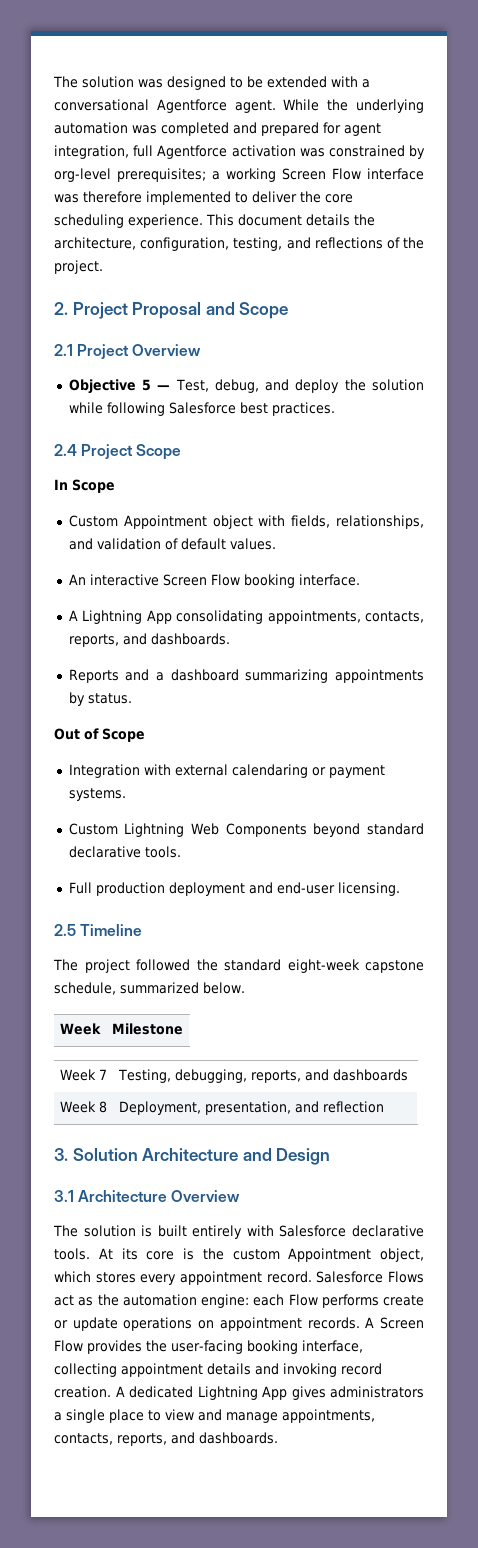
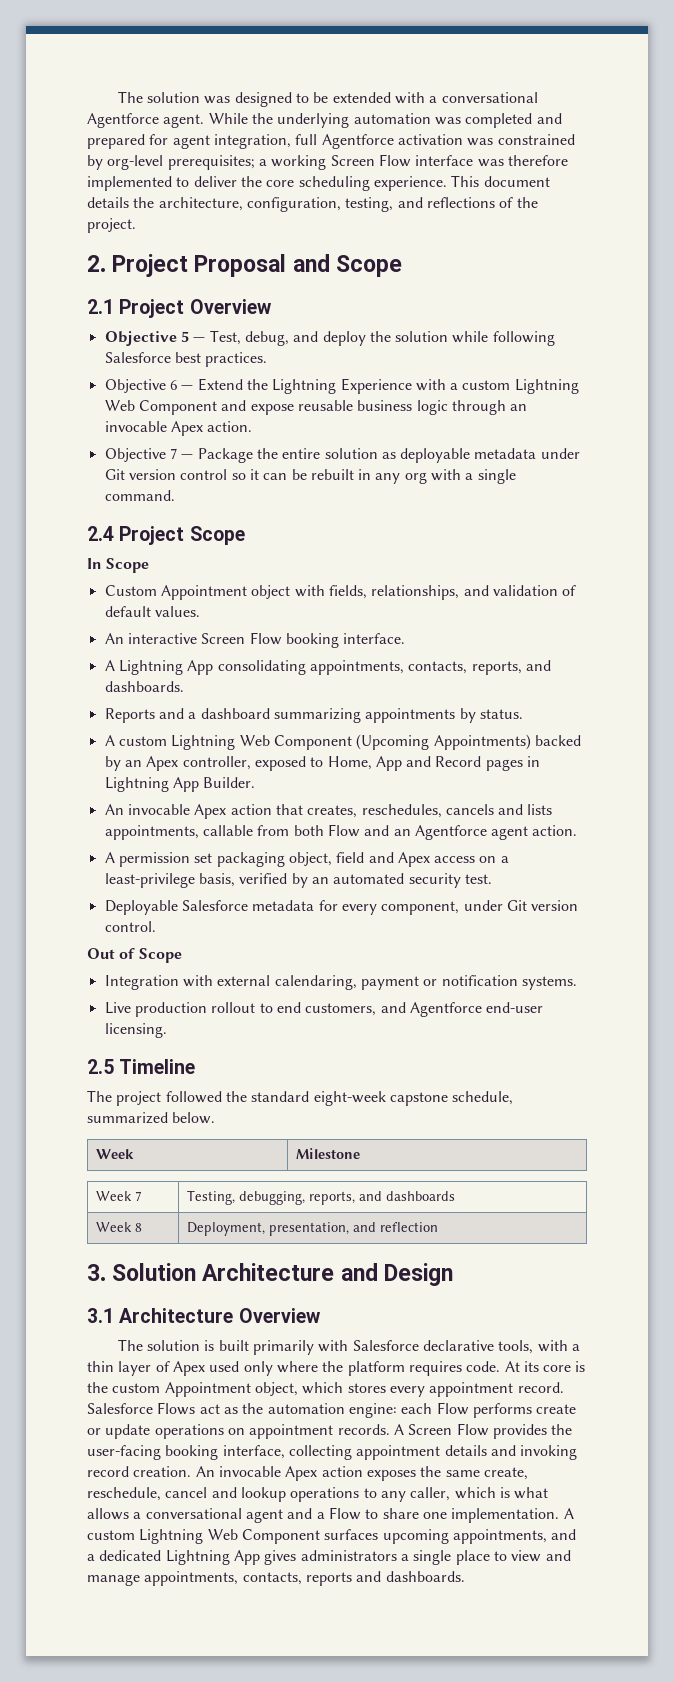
+ Objective 6 — Extend the Lightning Experience with a custom Lightning Web Component and expose reusable business logic through an invocable Apex action.
+ Objective 7 — Package the entire solution as deployable metadata under Git version control so it can be rebuilt in any org with a single command.
+ A custom Lightning Web Component (Upcoming Appointments) backed by an Apex controller, exposed to Home, App and Record pages in Lightning App Builder.
+ An invocable Apex action that creates, reschedules, cancels and lists appointments, callable from both Flow and an Agentforce agent action.
+ A permission set packaging object, field and Apex access on a least-privilege basis, verified by an automated security test.
+ Deployable Salesforce metadata for every component, under Git version control.
- Integration with external calendaring or payment systems.
- Custom Lightning Web Components beyond standard declarative tools.
- Full production deployment and end-user licensing.
+ Integration with external calendaring, payment or notification systems.
+ Live production rollout to end customers, and Agentforce end-user licensing.
- The solution is built entirely with Salesforce declarative tools.
+ The solution is built primarily with Salesforce declarative tools, with a thin layer of Apex used only where the platform requires code.
- A dedicated Lightning App gives administrators a single place to view and manage appointments, contacts, reports, and dashboards.
+ An invocable Apex action exposes the same create, reschedule, cancel and lookup operations to any caller, which is what allows a conversational agent and a Flow to share one implementation. A custom Lightning Web Component surfaces upcoming appointments, and a dedicated Lightning App gives administrators a single place to view and manage appointments, contacts, reports and dashboards.

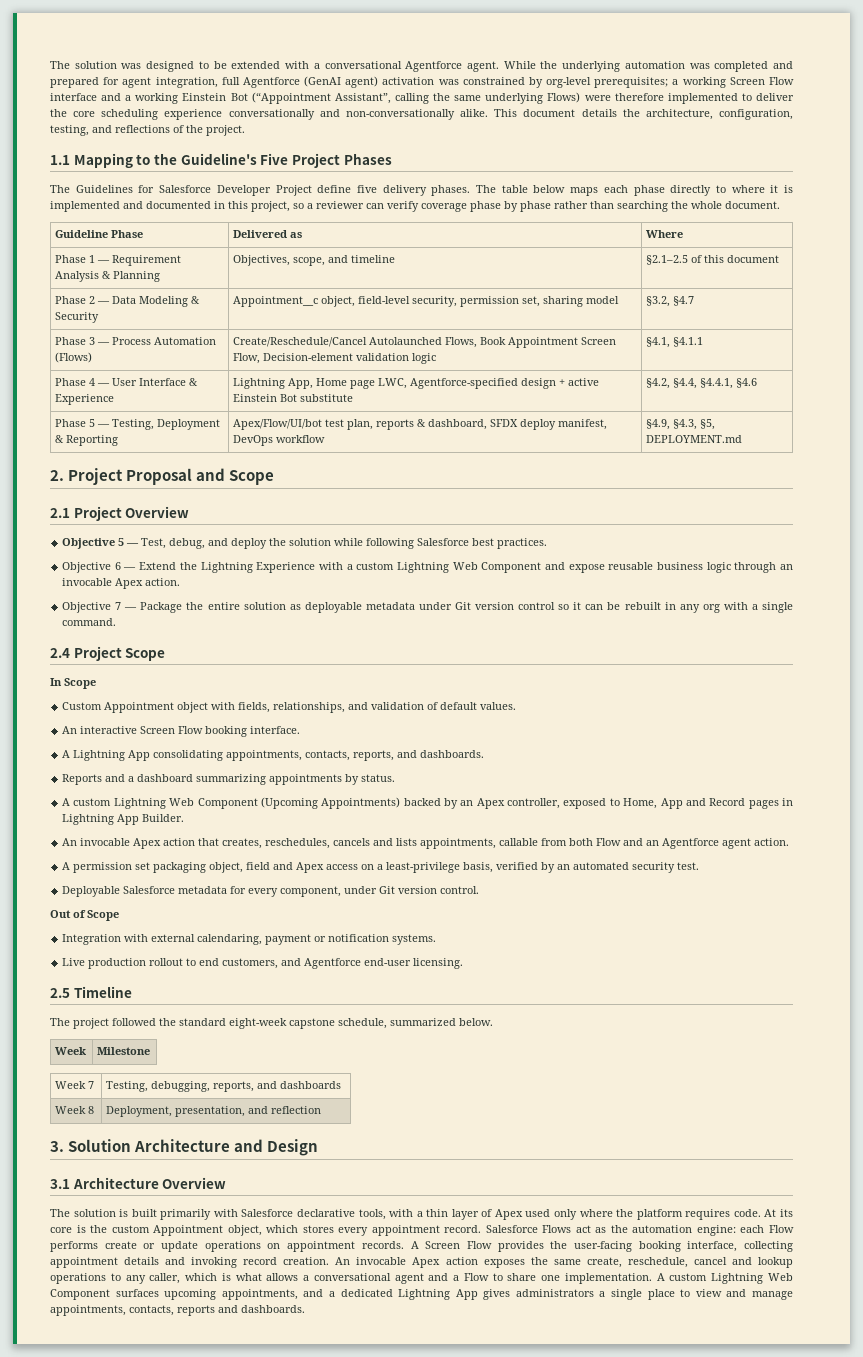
- While the underlying automation was completed and prepared for agent integration, full Agentforce activation was constrained by org-level prerequisites; a working Screen Flow interface was therefore implemented to deliver the core scheduling experience.
+ While the underlying automation was completed and prepared for agent integration, full Agentforce (GenAI agent) activation was constrained by org-level prerequisites; a working Screen Flow interface and a working Einstein Bot (“Appointment Assistant”, calling the same underlying Flows) were therefore implemented to deliver the core scheduling experience conversationally and non-conversationally alike.
+ 1.1 Mapping to the Guideline's Five Project Phases
+ The Guidelines for Salesforce Developer Project define five delivery phases. The table below maps each phase directly to where it is implemented and documented in this project, so a reviewer can verify coverage phase by phase rather than searching the whole document.
+ Guideline Phase | Delivered as | Where
+ Phase 1 — Requirement Analysis & Planning | Objectives, scope, and timeline | §2.1–2.5 of this document
+ Phase 2 — Data Modeling & Security | Appointment__c object, field-level security, permission set, sharing model | §3.2, §4.7
+ Phase 3 — Process Automation (Flows) | Create/Reschedule/Cancel Autolaunched Flows, Book Appointment Screen Flow, Decision-element validation logic | §4.1, §4.1.1
+ Phase 4 — User Interface & Experience | Lightning App, Home page LWC, Agentforce-specified design + active Einstein Bot substitute | §4.2, §4.4, §4.4.1, §4.6
+ Phase 5 — Testing, Deployment & Reporting | Apex/Flow/UI/bot test plan, reports & dashboard, SFDX deploy manifest, DevOps workflow | §4.9, §4.3, §5, DEPLOYMENT.md

